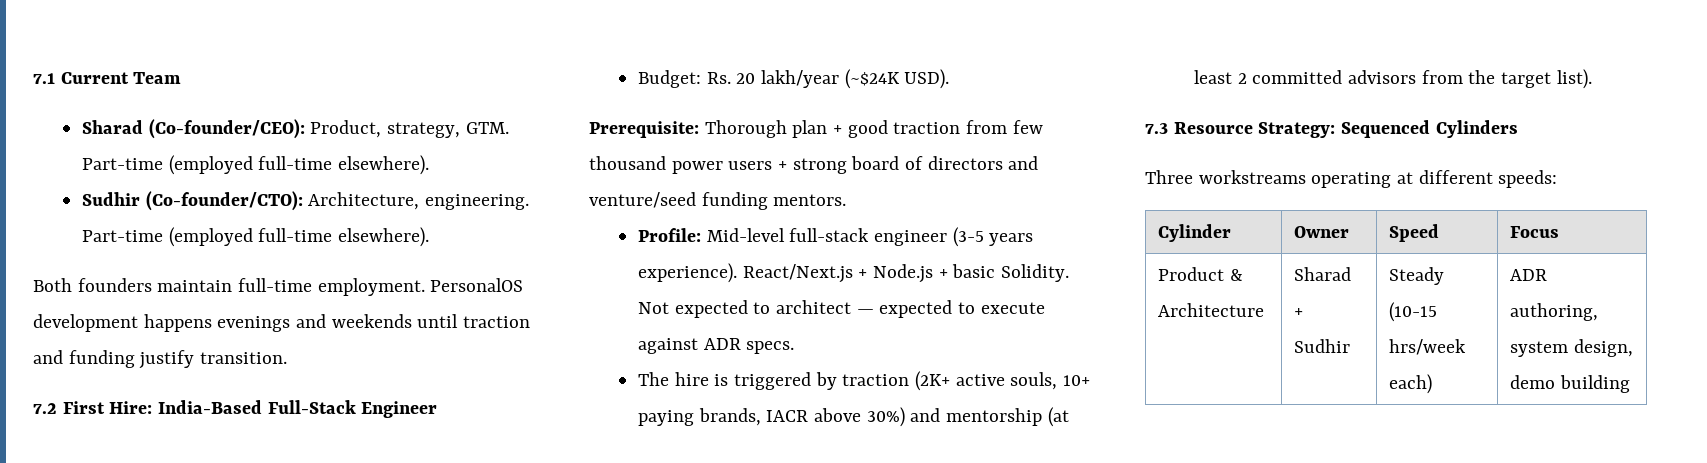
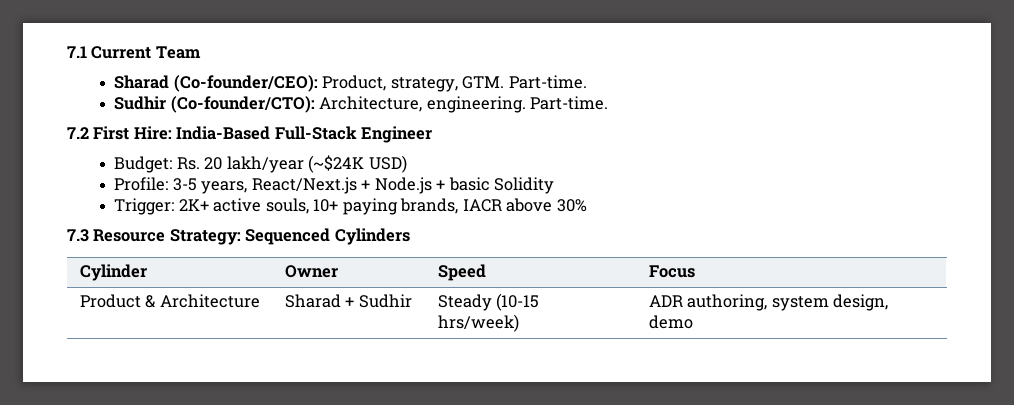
- Sharad (Co-founder/CEO): Product, strategy, GTM. Part-time (employed full-time elsewhere).
+ Sharad (Co-founder/CEO): Product, strategy, GTM. Part-time.
- Sudhir (Co-founder/CTO): Architecture, engineering. Part-time (employed full-time elsewhere).
- Both founders maintain full-time employment. PersonalOS development happens evenings and weekends until traction and funding justify transition.
+ Sudhir (Co-founder/CTO): Architecture, engineering. Part-time.
- Budget: Rs. 20 lakh/year (~$24K USD).
- Prerequisite: Thorough plan + good traction from few thousand power users + strong board of directors and venture/seed funding mentors.
- Profile: Mid-level full-stack engineer (3-5 years experience). React/Next.js + Node.js + basic Solidity. Not expected to architect — expected to execute against ADR specs.
- The hire is triggered by traction (2K+ active souls, 10+ paying brands, IACR above 30%) and mentorship (at least 2 committed advisors from the target list).
+ Budget: Rs. 20 lakh/year (~$24K USD)
+ Profile: 3-5 years, React/Next.js + Node.js + basic Solidity
+ Trigger: 2K+ active souls, 10+ paying brands, IACR above 30%
- Three workstreams operating at different speeds:
- Product & Architecture | Sharad + Sudhir | Steady (10-15 hrs/week each) | ADR authoring, system design, demo building
+ Product & Architecture | Sharad + Sudhir | Steady (10-15 hrs/week) | ADR authoring, system design, demo

